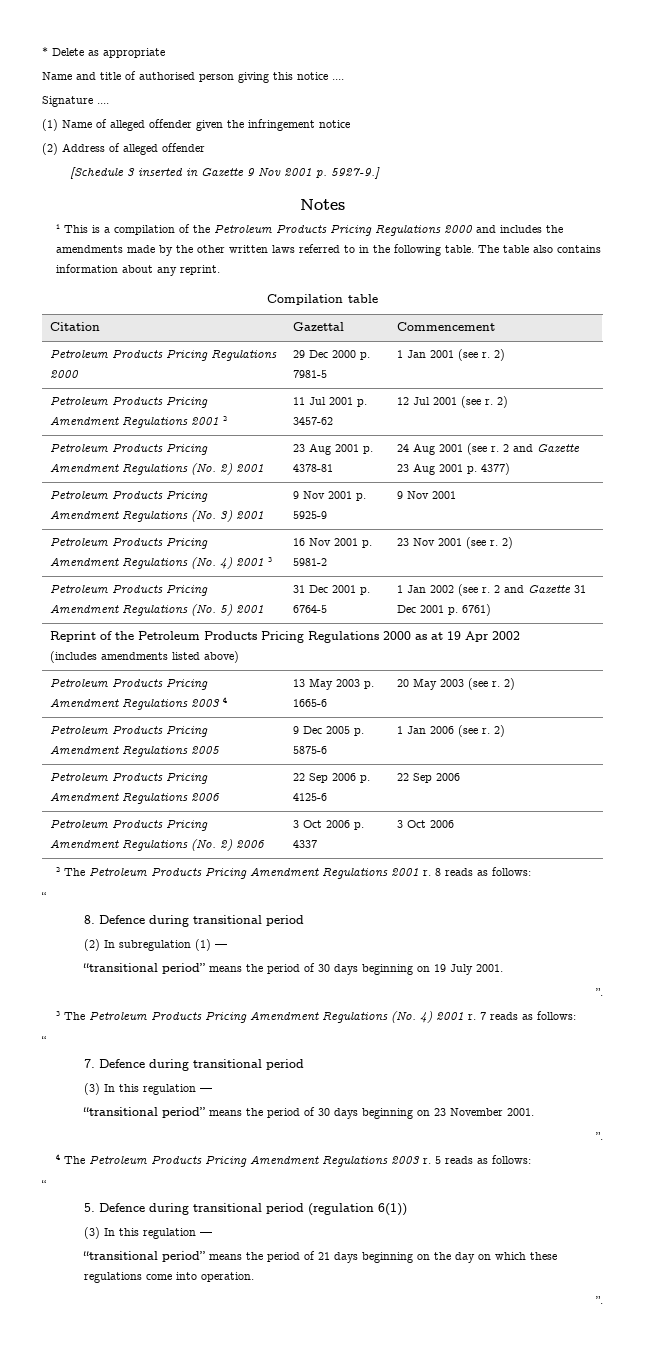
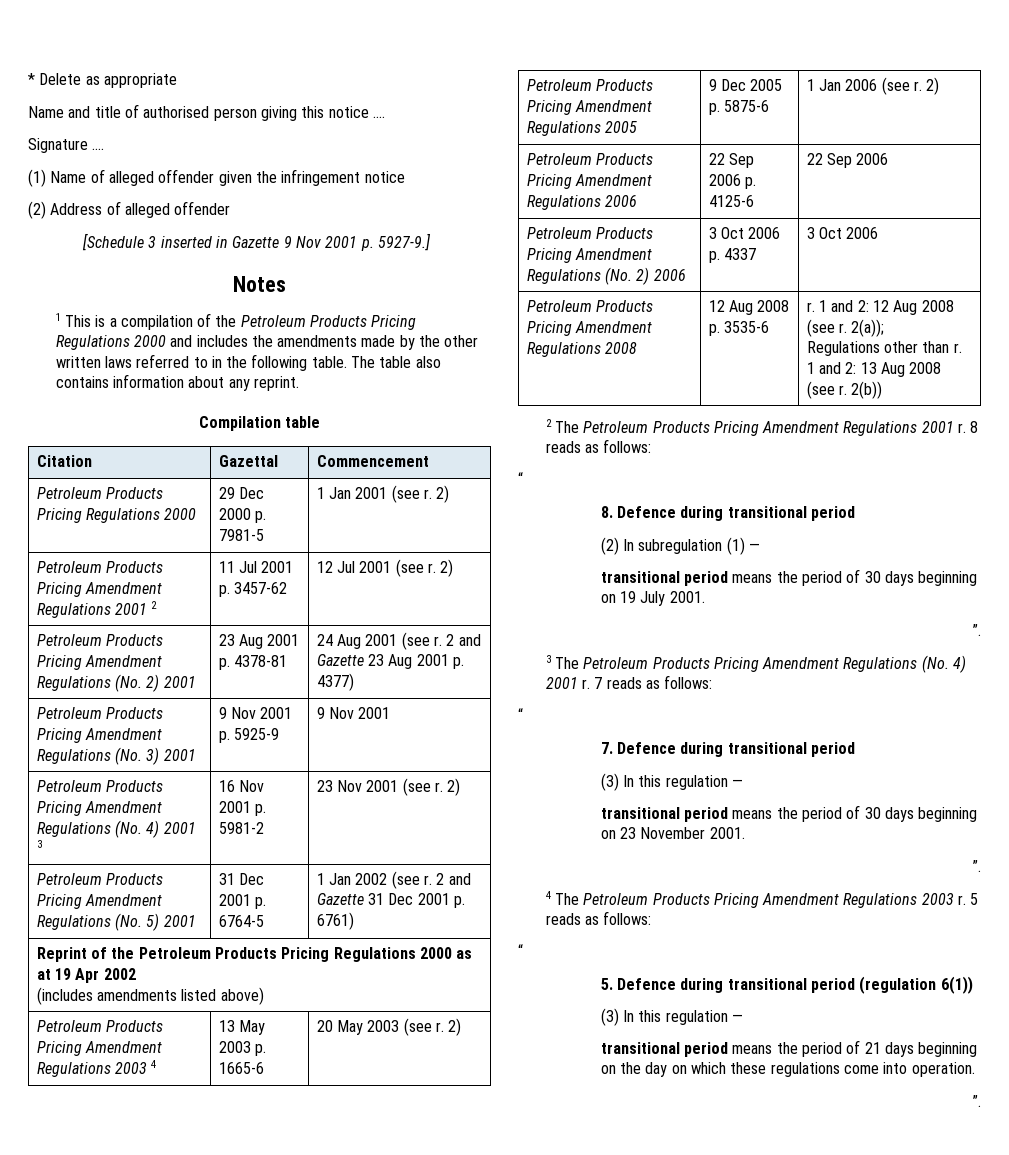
+ Petroleum Products Pricing Amendment Regulations 2008 | 12 Aug 2008 p. 3535-6 | r. 1 and 2: 12 Aug 2008 (see r. 2(a));
+ Regulations other than r. 1 and 2: 13 Aug 2008 (see r. 2(b))
- “transitional period” means the period of 30 days beginning on 19 July 2001.
+ transitional period means the period of 30 days beginning on 19 July 2001.
- “transitional period” means the period of 30 days beginning on 23 November 2001.
+ transitional period means the period of 30 days beginning on 23 November 2001.
- “transitional period” means the period of 21 days beginning on the day on which these regulations come into operation.
+ transitional period means the period of 21 days beginning on the day on which these regulations come into operation.

